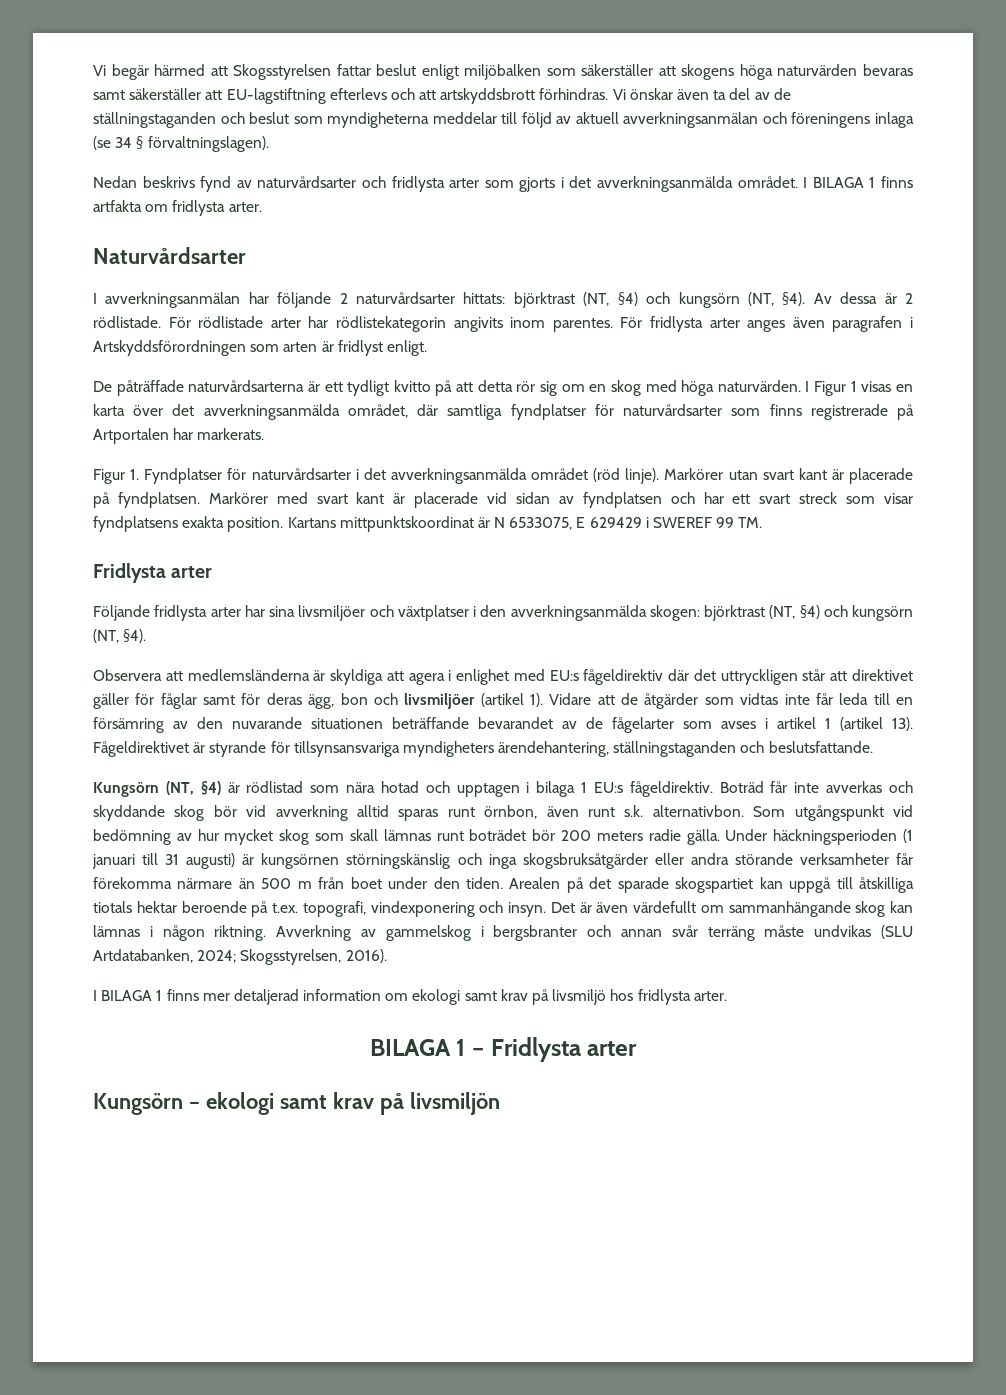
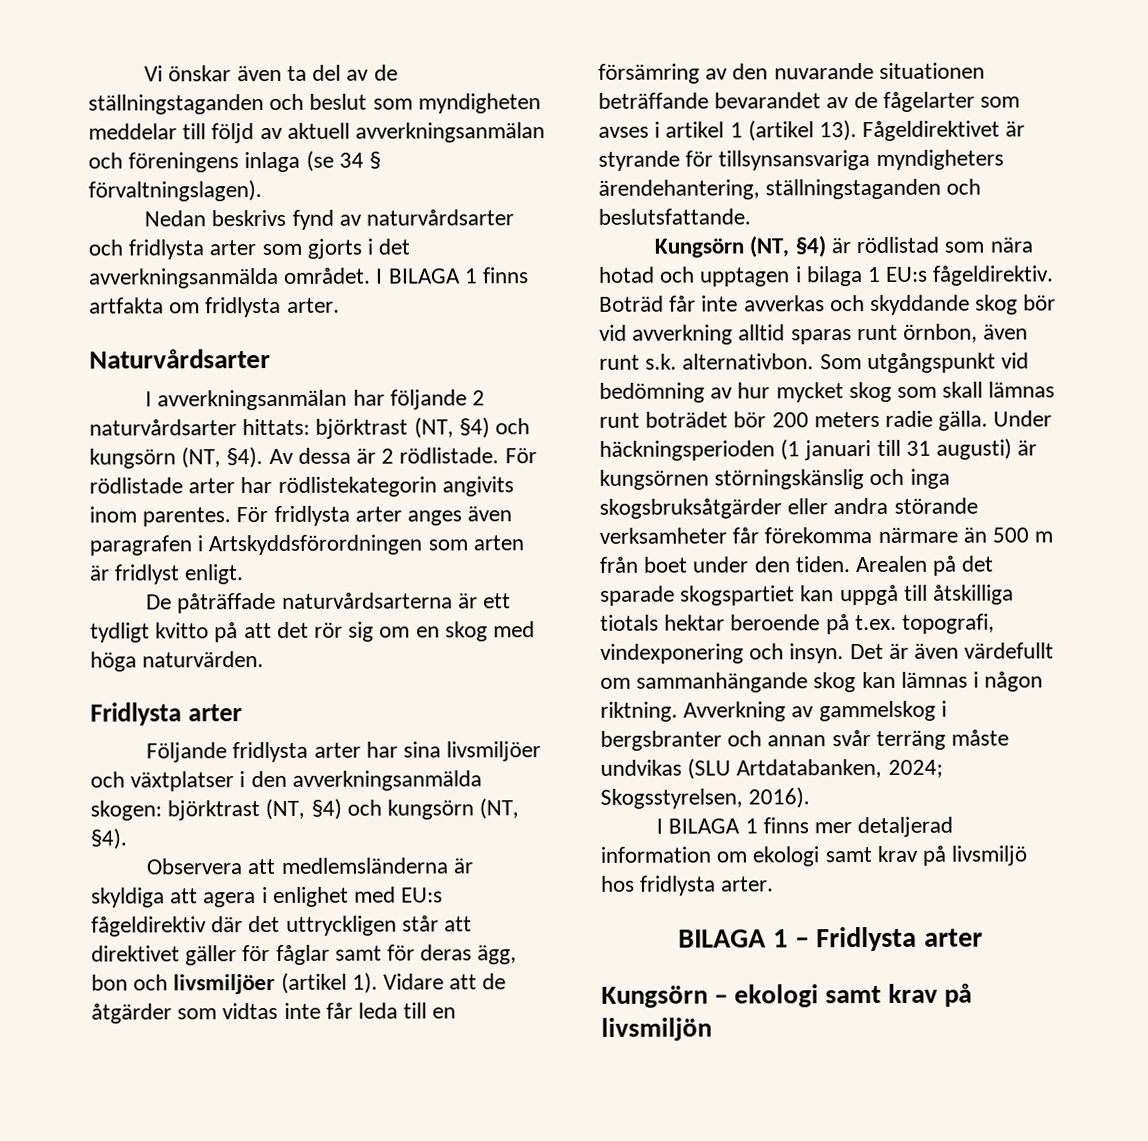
- Vi begär härmed att Skogsstyrelsen fattar beslut enligt miljöbalken som säkerställer att skogens höga naturvärden bevaras samt säkerställer att EU-lagstiftning efterlevs och att artskyddsbrott förhindras. Vi önskar även ta del av de ställningstaganden och beslut som myndigheterna meddelar till följd av aktuell avverkningsanmälan och föreningens inlaga (se 34 § förvaltningslagen).
+ Vi önskar även ta del av de ställningstaganden och beslut som myndigheten meddelar till följd av aktuell avverkningsanmälan och föreningens inlaga (se 34 § förvaltningslagen).
- De påträffade naturvårdsarterna är ett tydligt kvitto på att detta rör sig om en skog med höga naturvärden. I Figur 1 visas en karta över det avverkningsanmälda området, där samtliga fyndplatser för naturvårdsarter som finns registrerade på Artportalen har markerats.
- Figur 1. Fyndplatser för naturvårdsarter i det avverkningsanmälda området (röd linje). Markörer utan svart kant är placerade på fyndplatsen. Markörer med svart kant är placerade vid sidan av fyndplatsen och har ett svart streck som visar fyndplatsens exakta position. Kartans mittpunktskoordinat är N 6533075, E 629429 i SWEREF 99 TM.
+ De påträffade naturvårdsarterna är ett tydligt kvitto på att det rör sig om en skog med höga naturvärden.

